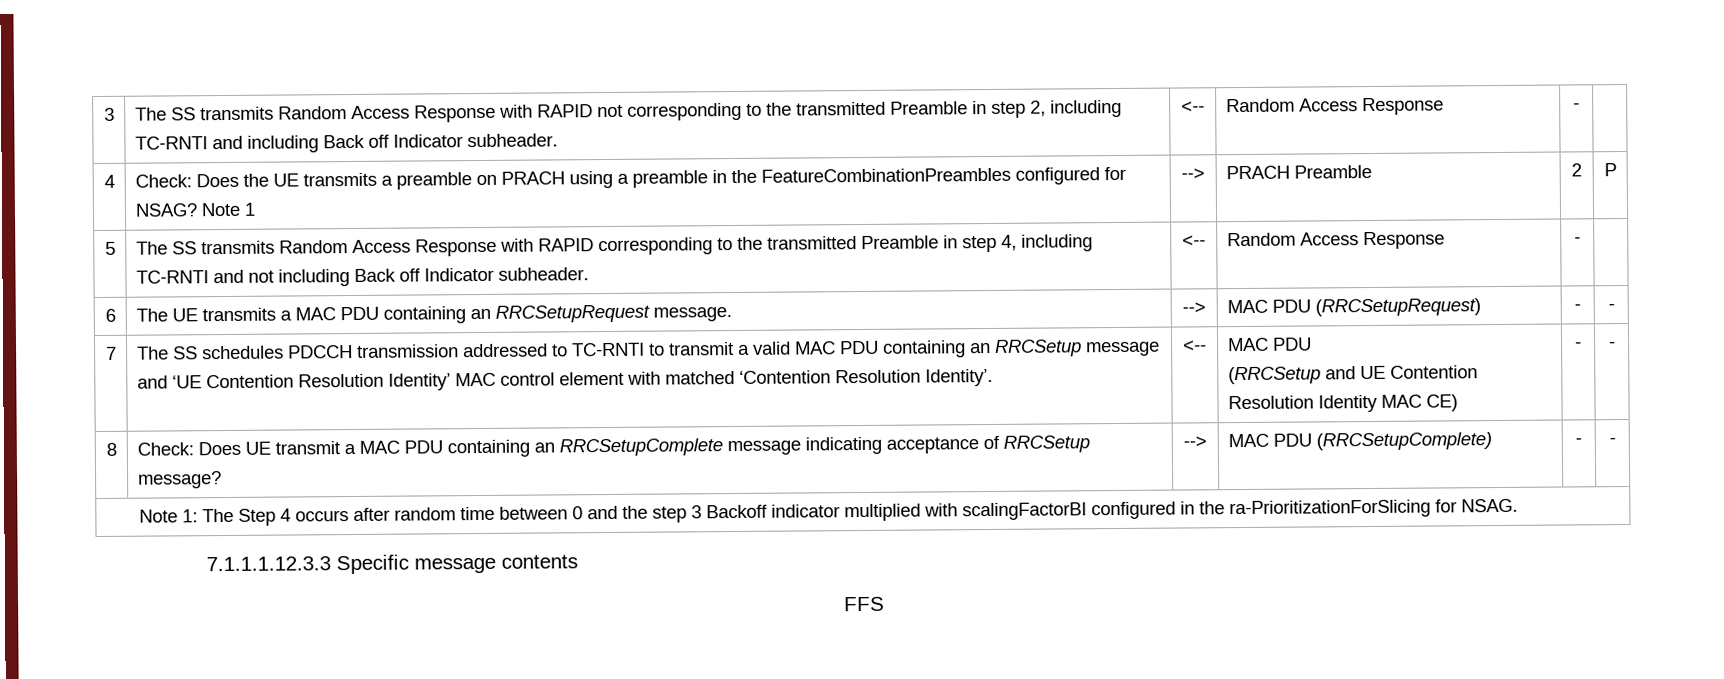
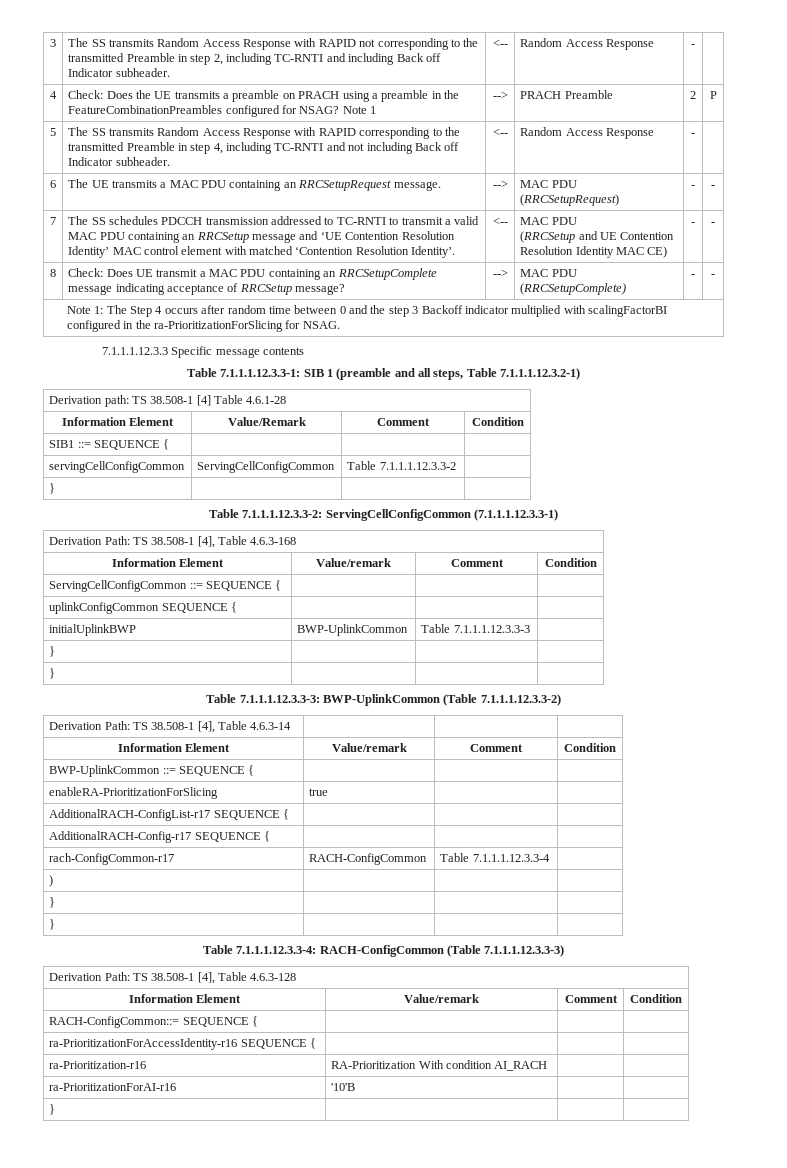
- FFS
+ Table 7.1.1.1.12.3.3-1: SIB 1 (preamble and all steps, Table 7.1.1.1.12.3.2-1)
+ Derivation path: TS 38.508-1 [4] Table 4.6.1-28
+ Information Element | Value/Remark | Comment | Condition
+ SIB1 ::= SEQUENCE { | | |
+ servingCellConfigCommon | ServingCellConfigCommon | Table 7.1.1.1.12.3.3-2 |
+ } | | |
+ Table 7.1.1.1.12.3.3-2: ServingCellConfigCommon (7.1.1.1.12.3.3-1)
+ Derivation Path: TS 38.508-1 [4], Table 4.6.3-168
+ Information Element | Value/remark | Comment | Condition
+ ServingCellConfigCommon ::= SEQUENCE { | | |
+ uplinkConfigCommon SEQUENCE { | | |
+ initialUplinkBWP | BWP-UplinkCommon | Table 7.1.1.1.12.3.3-3 |
+ } | | |
+ } | | |
+ Table 7.1.1.1.12.3.3-3: BWP-UplinkCommon (Table 7.1.1.1.12.3.3-2)
+ Derivation Path: TS 38.508-1 [4], Table 4.6.3-14 | | |
+ Information Element | Value/remark | Comment | Condition
+ BWP-UplinkCommon ::= SEQUENCE { | | |
+ enableRA-PrioritizationForSlicing | true | |
+ AdditionalRACH-ConfigList-r17 SEQUENCE { | | |
+ AdditionalRACH-Config-r17 SEQUENCE { | | |
+ rach-ConfigCommon-r17 | RACH-ConfigCommon | Table 7.1.1.1.12.3.3-4 |
+ ) | | |
+ } | | |
+ } | | |
+ Table 7.1.1.1.12.3.3-4: RACH-ConfigCommon (Table 7.1.1.1.12.3.3-3)
+ Derivation Path: TS 38.508-1 [4], Table 4.6.3-128
+ Information Element | Value/remark | Comment | Condition
+ RACH-ConfigCommon::= SEQUENCE { | | |
+ ra-PrioritizationForAccessIdentity-r16 SEQUENCE { | | |
+ ra-Prioritization-r16 | RA-Prioritization With condition AI_RACH | |
+ ra-PrioritizationForAI-r16 | '10'B | |
+ } | | |

